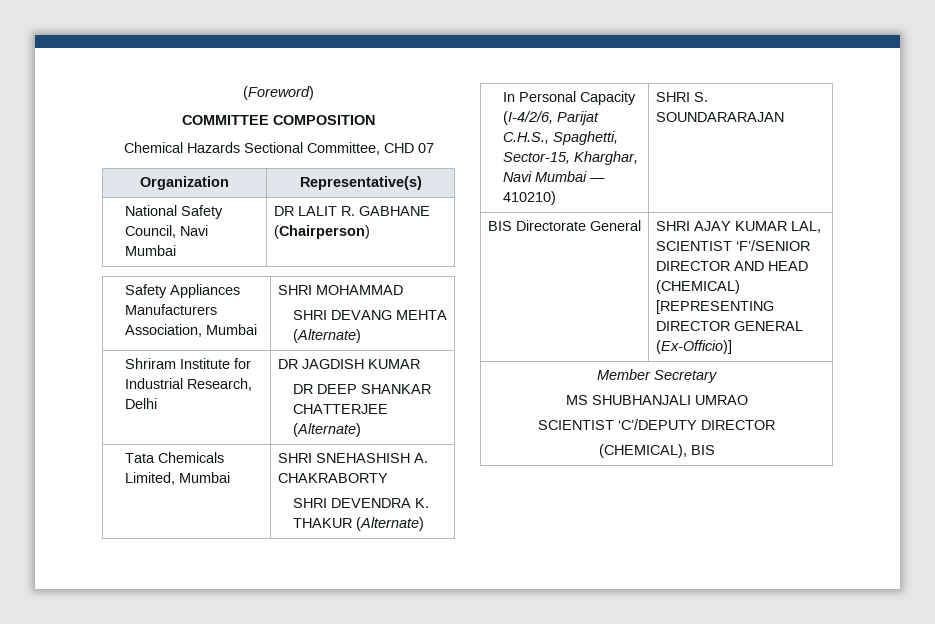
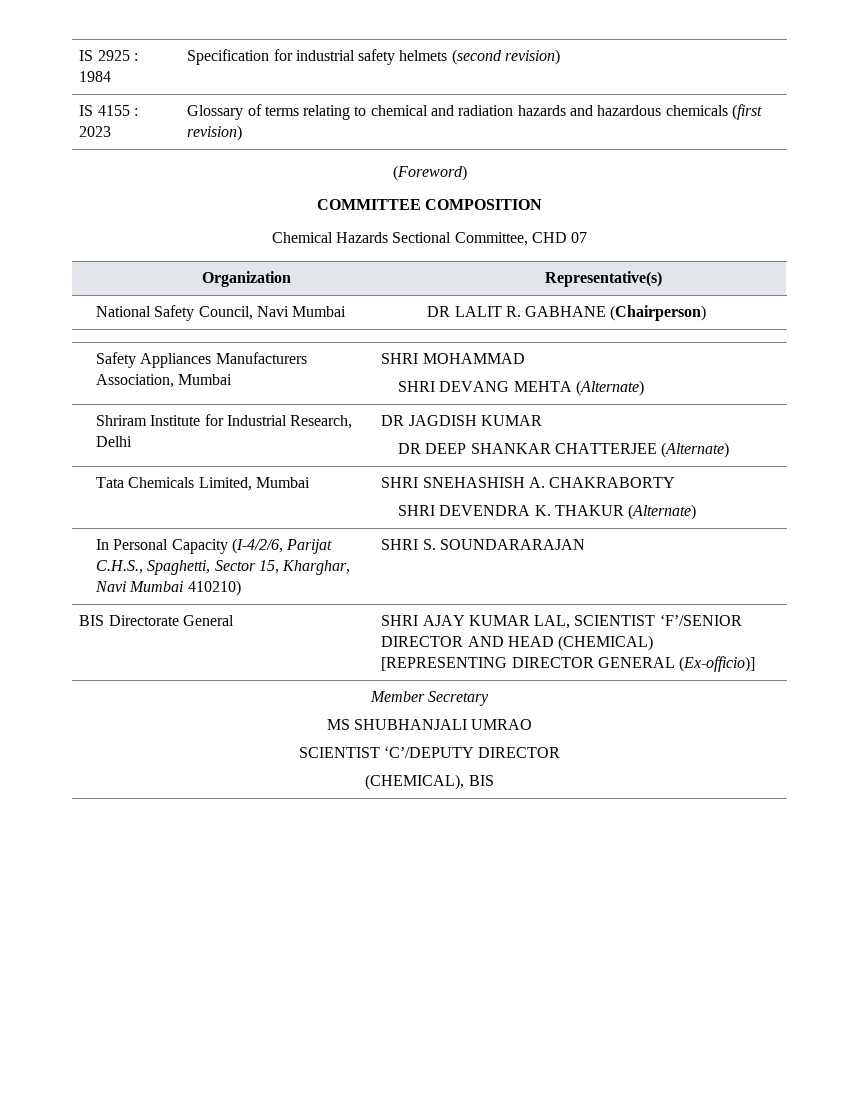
+ IS 2925 : 1984 | Specification for industrial safety helmets (second revision)
+ IS 4155 : 2023 | Glossary of terms relating to chemical and radiation hazards and hazardous chemicals (first revision)
- In Personal Capacity (I-4/2/6, Parijat C.H.S., Spaghetti, Sector-15, Kharghar, Navi Mumbai — 410210) | SHRI S. SOUNDARARAJAN
+ In Personal Capacity (I-4/2/6, Parijat C.H.S., Spaghetti, Sector 15, Kharghar, Navi Mumbai 410210) | SHRI S. SOUNDARARAJAN
- BIS Directorate General | SHRI AJAY KUMAR LAL, SCIENTIST ‘F’/SENIOR DIRECTOR AND HEAD (CHEMICAL) [REPRESENTING DIRECTOR GENERAL (Ex-Officio)]
+ BIS Directorate General | SHRI AJAY KUMAR LAL, SCIENTIST ‘F’/SENIOR DIRECTOR AND HEAD (CHEMICAL) [REPRESENTING DIRECTOR GENERAL (Ex-officio)]

